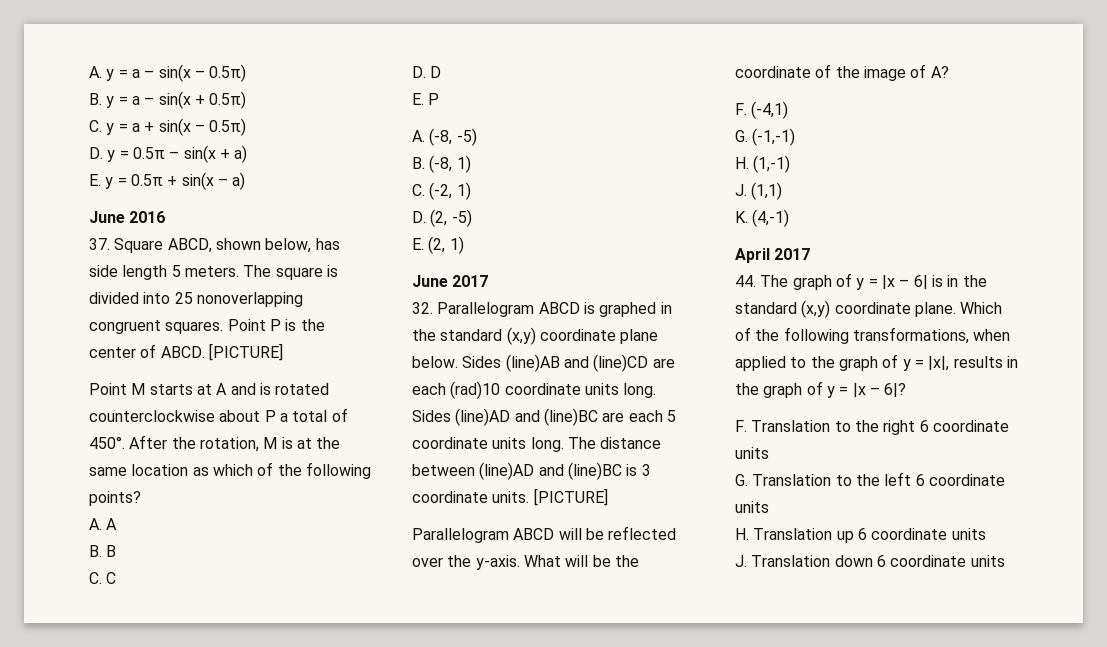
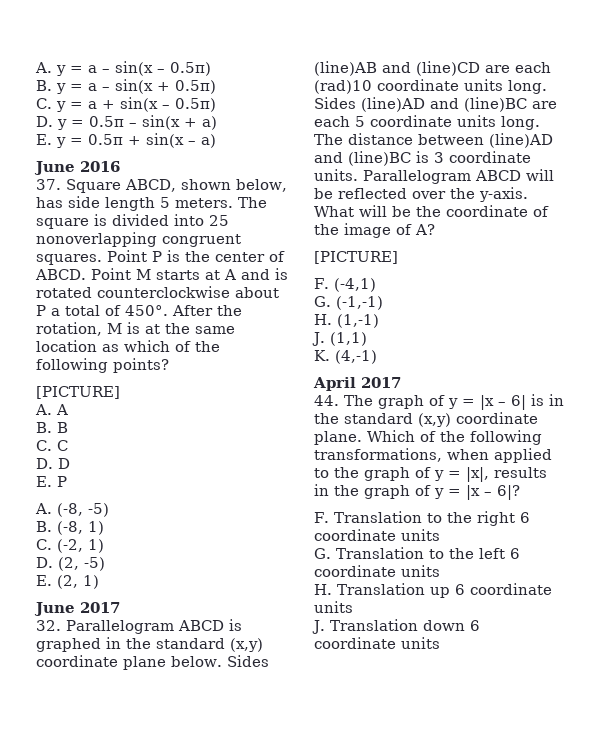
- Point P is the center of ABCD. [PICTURE]
- Point M starts at A and is rotated counterclockwise about P a total of 450°.
+ Point P is the center of ABCD. Point M starts at A and is rotated counterclockwise about P a total of 450°.
  After the rotation, M is at the same location as which of the following points?
+ [PICTURE]
- The distance between (line)AD and (line)BC is 3 coordinate units. [PICTURE]
- Parallelogram ABCD will be reflected over the y-axis.
+ The distance between (line)AD and (line)BC is 3 coordinate units. Parallelogram ABCD will be reflected over the y-axis.
  What will be the coordinate of the image of A?
+ [PICTURE]

